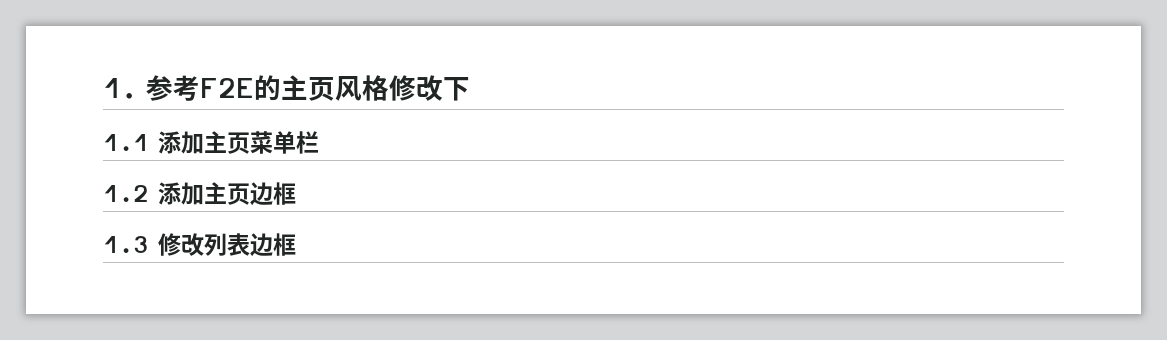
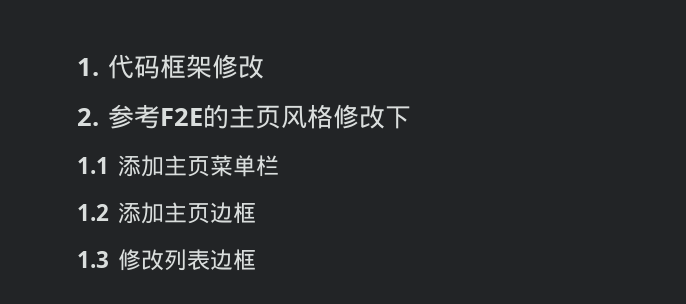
- 1.参考F2E的主页风格修改下
+ 1.代码框架修改
+ 2.参考F2E的主页风格修改下

